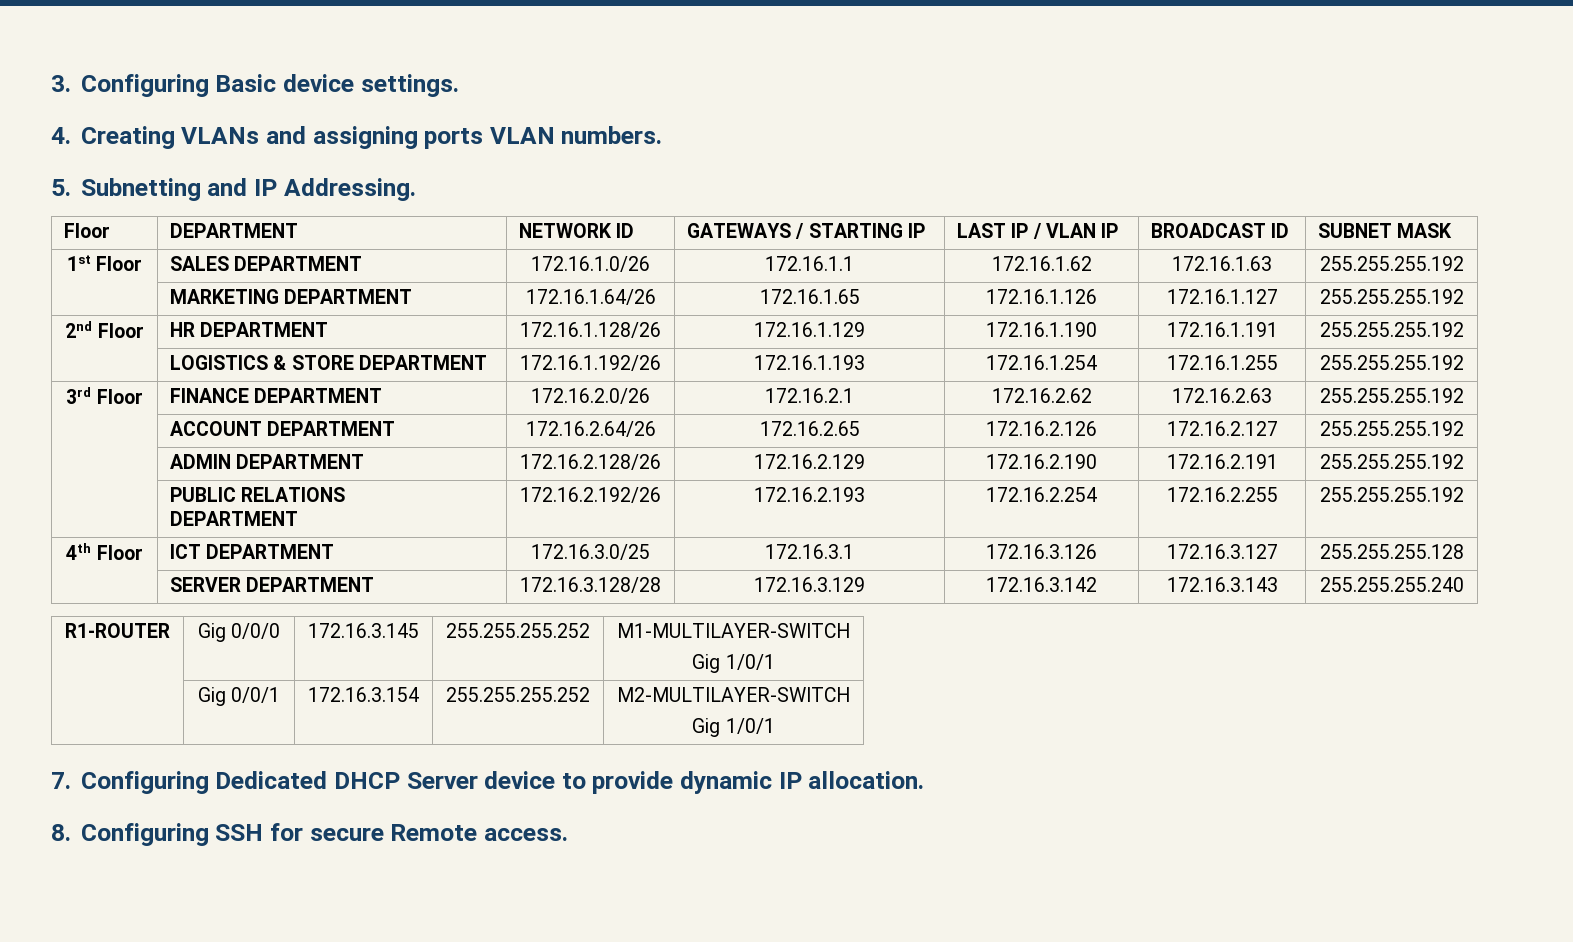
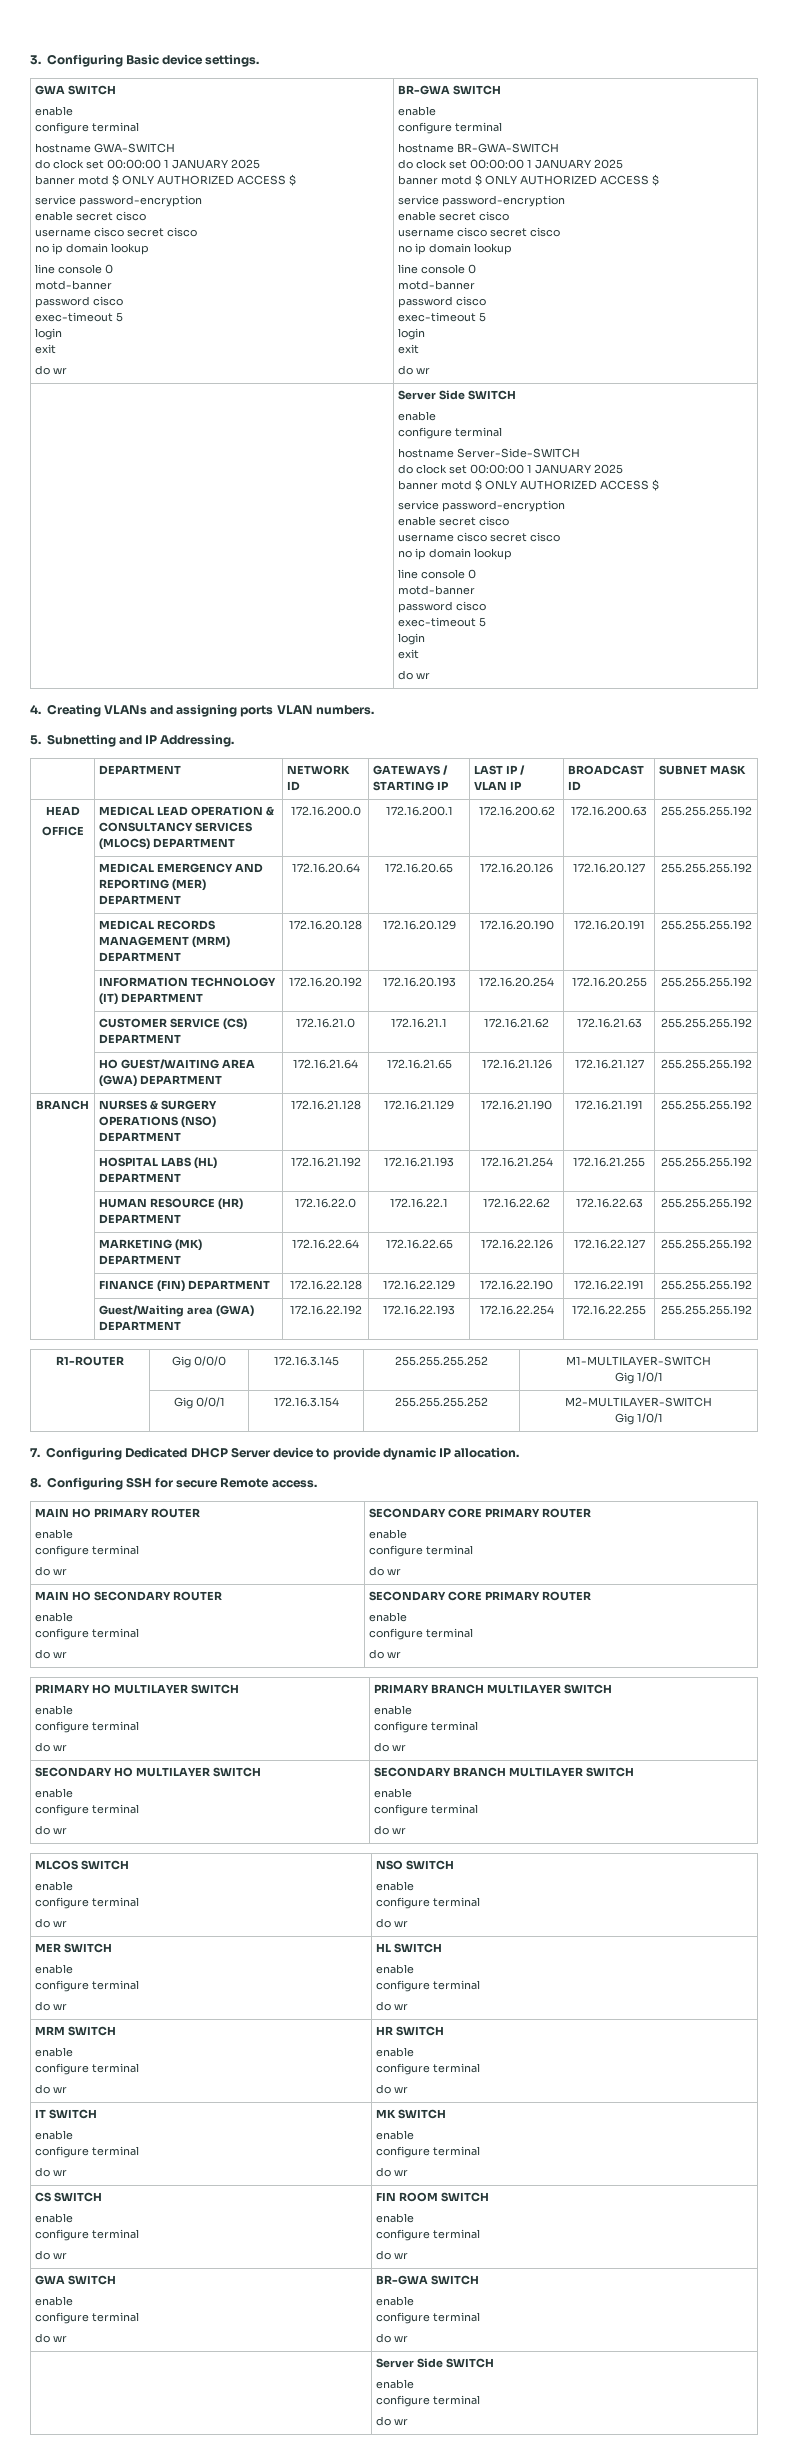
  3. Configuring Basic device settings.
+ GWA SWITCH
+ enable
+ configure terminal
+ hostname GWA-SWITCH
+ do clock set 00:00:00 1 JANUARY 2025
+ banner motd $ ONLY AUTHORIZED ACCESS $
+ service password-encryption
+ enable secret cisco
+ username cisco secret cisco
+ no ip domain lookup
+ line console 0
+ motd-banner
+ password cisco
+ exec-timeout 5
+ login
+ exit
+ do wr | BR-GWA SWITCH
+ enable
+ configure terminal
+ hostname BR-GWA-SWITCH
+ do clock set 00:00:00 1 JANUARY 2025
+ banner motd $ ONLY AUTHORIZED ACCESS $
+ service password-encryption
+ enable secret cisco
+ username cisco secret cisco
+ no ip domain lookup
+ line console 0
+ motd-banner
+ password cisco
+ exec-timeout 5
+ login
+ exit
+ do wr
+ | Server Side SWITCH
+ enable
+ configure terminal
+ hostname Server-Side-SWITCH
+ do clock set 00:00:00 1 JANUARY 2025
+ banner motd $ ONLY AUTHORIZED ACCESS $
+ service password-encryption
+ enable secret cisco
+ username cisco secret cisco
+ no ip domain lookup
+ line console 0
+ motd-banner
+ password cisco
+ exec-timeout 5
+ login
+ exit
+ do wr
- Floor | DEPARTMENT | NETWORK ID | GATEWAYS / STARTING IP | LAST IP / VLAN IP | BROADCAST ID | SUBNET MASK
+ | DEPARTMENT | NETWORK ID | GATEWAYS / STARTING IP | LAST IP / VLAN IP | BROADCAST ID | SUBNET MASK
- 1st Floor | SALES DEPARTMENT | 172.16.1.0/26 | 172.16.1.1 | 172.16.1.62 | 172.16.1.63 | 255.255.255.192
+ HEAD
+ OFFICE | MEDICAL LEAD OPERATION & CONSULTANCY SERVICES (MLOCS) DEPARTMENT | 172.16.200.0 | 172.16.200.1 | 172.16.200.62 | 172.16.200.63 | 255.255.255.192
+ | MEDICAL EMERGENCY AND REPORTING (MER) DEPARTMENT | 172.16.20.64 | 172.16.20.65 | 172.16.20.126 | 172.16.20.127 | 255.255.255.192
+ | MEDICAL RECORDS MANAGEMENT (MRM) DEPARTMENT | 172.16.20.128 | 172.16.20.129 | 172.16.20.190 | 172.16.20.191 | 255.255.255.192
+ | INFORMATION TECHNOLOGY (IT) DEPARTMENT | 172.16.20.192 | 172.16.20.193 | 172.16.20.254 | 172.16.20.255 | 255.255.255.192
+ | CUSTOMER SERVICE (CS) DEPARTMENT | 172.16.21.0 | 172.16.21.1 | 172.16.21.62 | 172.16.21.63 | 255.255.255.192
+ | HO GUEST/WAITING AREA (GWA) DEPARTMENT | 172.16.21.64 | 172.16.21.65 | 172.16.21.126 | 172.16.21.127 | 255.255.255.192
+ BRANCH | NURSES & SURGERY OPERATIONS (NSO) DEPARTMENT | 172.16.21.128 | 172.16.21.129 | 172.16.21.190 | 172.16.21.191 | 255.255.255.192
+ | HOSPITAL LABS (HL) DEPARTMENT | 172.16.21.192 | 172.16.21.193 | 172.16.21.254 | 172.16.21.255 | 255.255.255.192
+ | HUMAN RESOURCE (HR) DEPARTMENT | 172.16.22.0 | 172.16.22.1 | 172.16.22.62 | 172.16.22.63 | 255.255.255.192
- | MARKETING DEPARTMENT | 172.16.1.64/26 | 172.16.1.65 | 172.16.1.126 | 172.16.1.127 | 255.255.255.192
- 2nd Floor | HR DEPARTMENT | 172.16.1.128/26 | 172.16.1.129 | 172.16.1.190 | 172.16.1.191 | 255.255.255.192
- | LOGISTICS & STORE DEPARTMENT | 172.16.1.192/26 | 172.16.1.193 | 172.16.1.254 | 172.16.1.255 | 255.255.255.192
- 3rd Floor | FINANCE DEPARTMENT | 172.16.2.0/26 | 172.16.2.1 | 172.16.2.62 | 172.16.2.63 | 255.255.255.192
- | ACCOUNT DEPARTMENT | 172.16.2.64/26 | 172.16.2.65 | 172.16.2.126 | 172.16.2.127 | 255.255.255.192
- | ADMIN DEPARTMENT | 172.16.2.128/26 | 172.16.2.129 | 172.16.2.190 | 172.16.2.191 | 255.255.255.192
- | PUBLIC RELATIONS
- DEPARTMENT | 172.16.2.192/26 | 172.16.2.193 | 172.16.2.254 | 172.16.2.255 | 255.255.255.192
- 4th Floor | ICT DEPARTMENT | 172.16.3.0/25 | 172.16.3.1 | 172.16.3.126 | 172.16.3.127 | 255.255.255.128
- | SERVER DEPARTMENT | 172.16.3.128/28 | 172.16.3.129 | 172.16.3.142 | 172.16.3.143 | 255.255.255.240
+ | MARKETING (MK) DEPARTMENT | 172.16.22.64 | 172.16.22.65 | 172.16.22.126 | 172.16.22.127 | 255.255.255.192
+ | FINANCE (FIN) DEPARTMENT | 172.16.22.128 | 172.16.22.129 | 172.16.22.190 | 172.16.22.191 | 255.255.255.192
+ | Guest/Waiting area (GWA) DEPARTMENT | 172.16.22.192 | 172.16.22.193 | 172.16.22.254 | 172.16.22.255 | 255.255.255.192
+ MAIN HO PRIMARY ROUTER
+ enable
+ configure terminal
+ do wr | SECONDARY CORE PRIMARY ROUTER
+ enable
+ configure terminal
+ do wr
+ MAIN HO SECONDARY ROUTER
+ enable
+ configure terminal
+ do wr | SECONDARY CORE PRIMARY ROUTER
+ enable
+ configure terminal
+ do wr
+ PRIMARY HO MULTILAYER SWITCH
+ enable
+ configure terminal
+ do wr | PRIMARY BRANCH MULTILAYER SWITCH
+ enable
+ configure terminal
+ do wr
+ SECONDARY HO MULTILAYER SWITCH
+ enable
+ configure terminal
+ do wr | SECONDARY BRANCH MULTILAYER SWITCH
+ enable
+ configure terminal
+ do wr
+ MLCOS SWITCH
+ enable
+ configure terminal
+ do wr | NSO SWITCH
+ enable
+ configure terminal
+ do wr
+ MER SWITCH
+ enable
+ configure terminal
+ do wr | HL SWITCH
+ enable
+ configure terminal
+ do wr
+ MRM SWITCH
+ enable
+ configure terminal
+ do wr | HR SWITCH
+ enable
+ configure terminal
+ do wr
+ IT SWITCH
+ enable
+ configure terminal
+ do wr | MK SWITCH
+ enable
+ configure terminal
+ do wr
+ CS SWITCH
+ enable
+ configure terminal
+ do wr | FIN ROOM SWITCH
+ enable
+ configure terminal
+ do wr
+ GWA SWITCH
+ enable
+ configure terminal
+ do wr | BR-GWA SWITCH
+ enable
+ configure terminal
+ do wr
+ | Server Side SWITCH
+ enable
+ configure terminal
+ do wr

